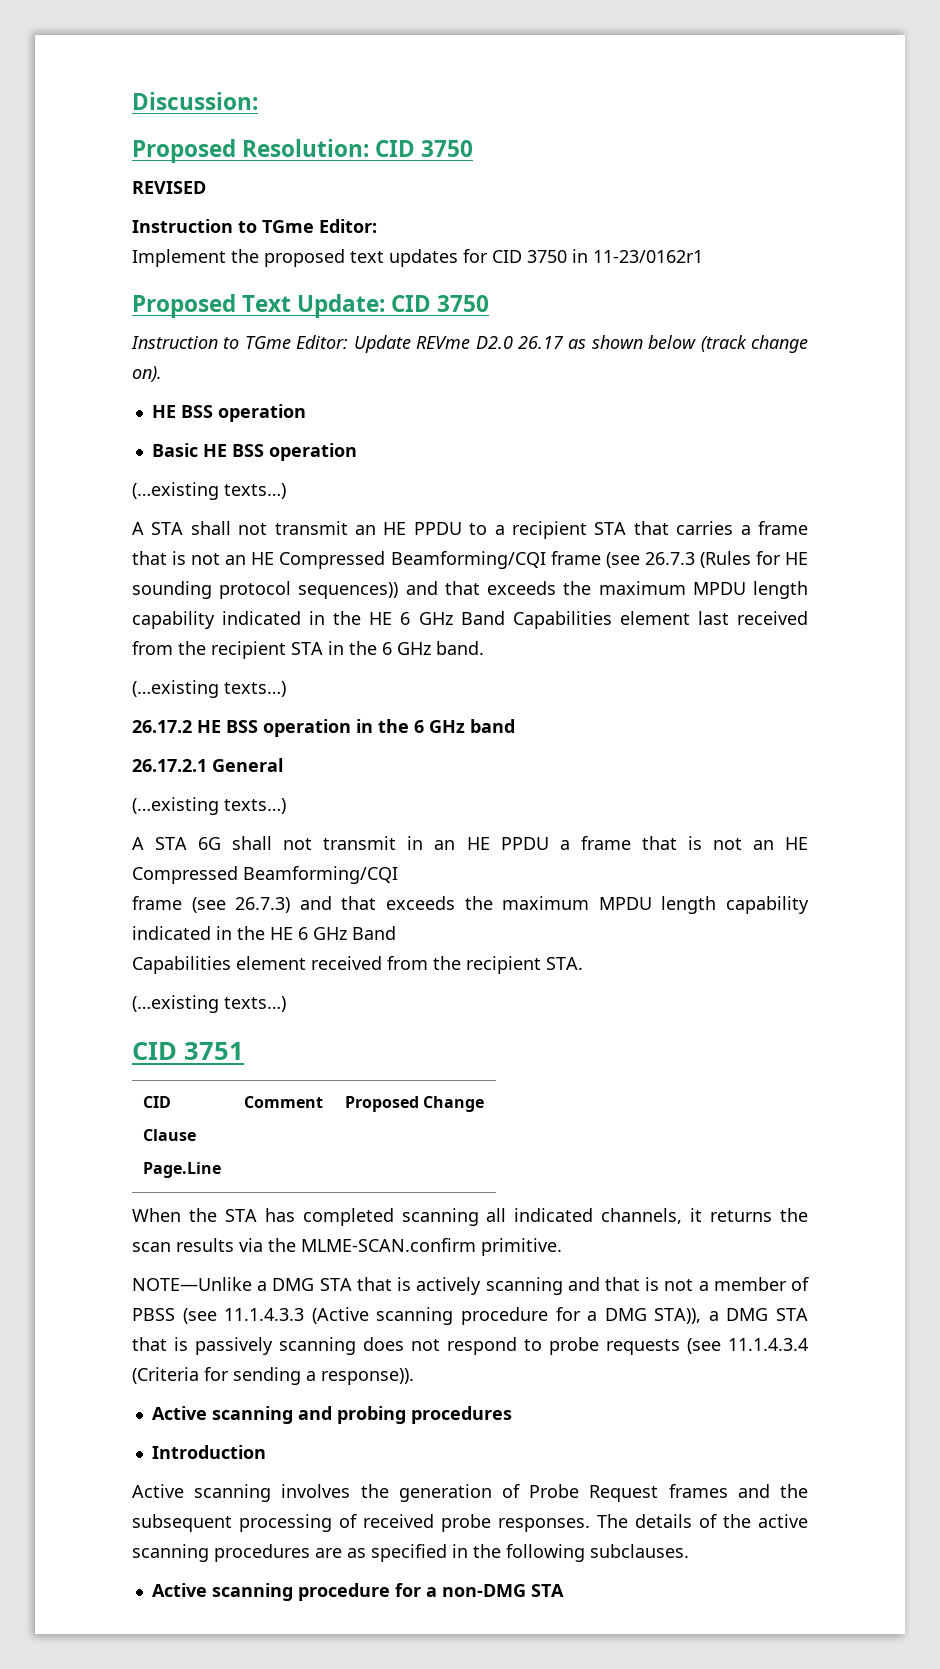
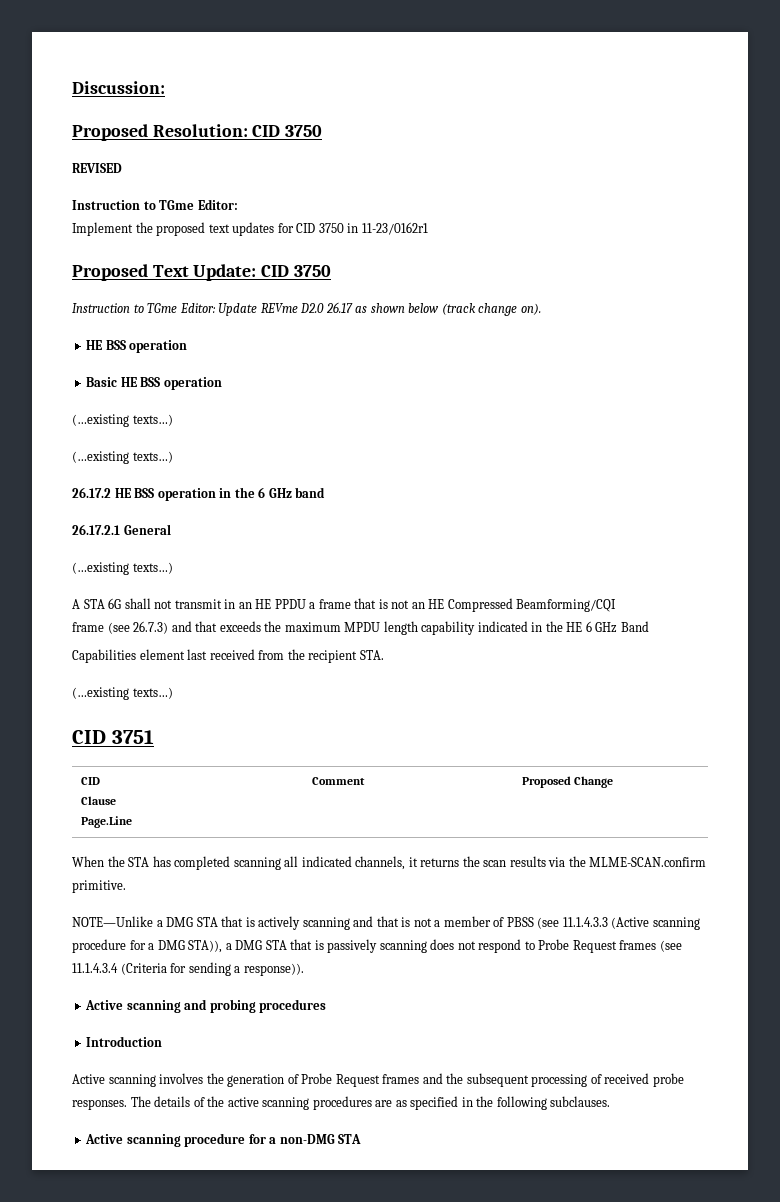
- A STA shall not transmit an HE PPDU to a recipient STA that carries a frame that is not an HE Compressed Beamforming/CQI frame (see 26.7.3 (Rules for HE sounding protocol sequences)) and that exceeds the maximum MPDU length capability indicated in the HE 6 GHz Band Capabilities element last received from the recipient STA in the 6 GHz band.
- Capabilities element received from the recipient STA.
+ Capabilities element last received from the recipient STA.
- NOTE—Unlike a DMG STA that is actively scanning and that is not a member of PBSS (see 11.1.4.3.3 (Active scanning procedure for a DMG STA)), a DMG STA that is passively scanning does not respond to probe requests (see 11.1.4.3.4 (Criteria for sending a response)).
+ NOTE—Unlike a DMG STA that is actively scanning and that is not a member of PBSS (see 11.1.4.3.3 (Active scanning procedure for a DMG STA)), a DMG STA that is passively scanning does not respond to Probe Request frames (see 11.1.4.3.4 (Criteria for sending a response)).

